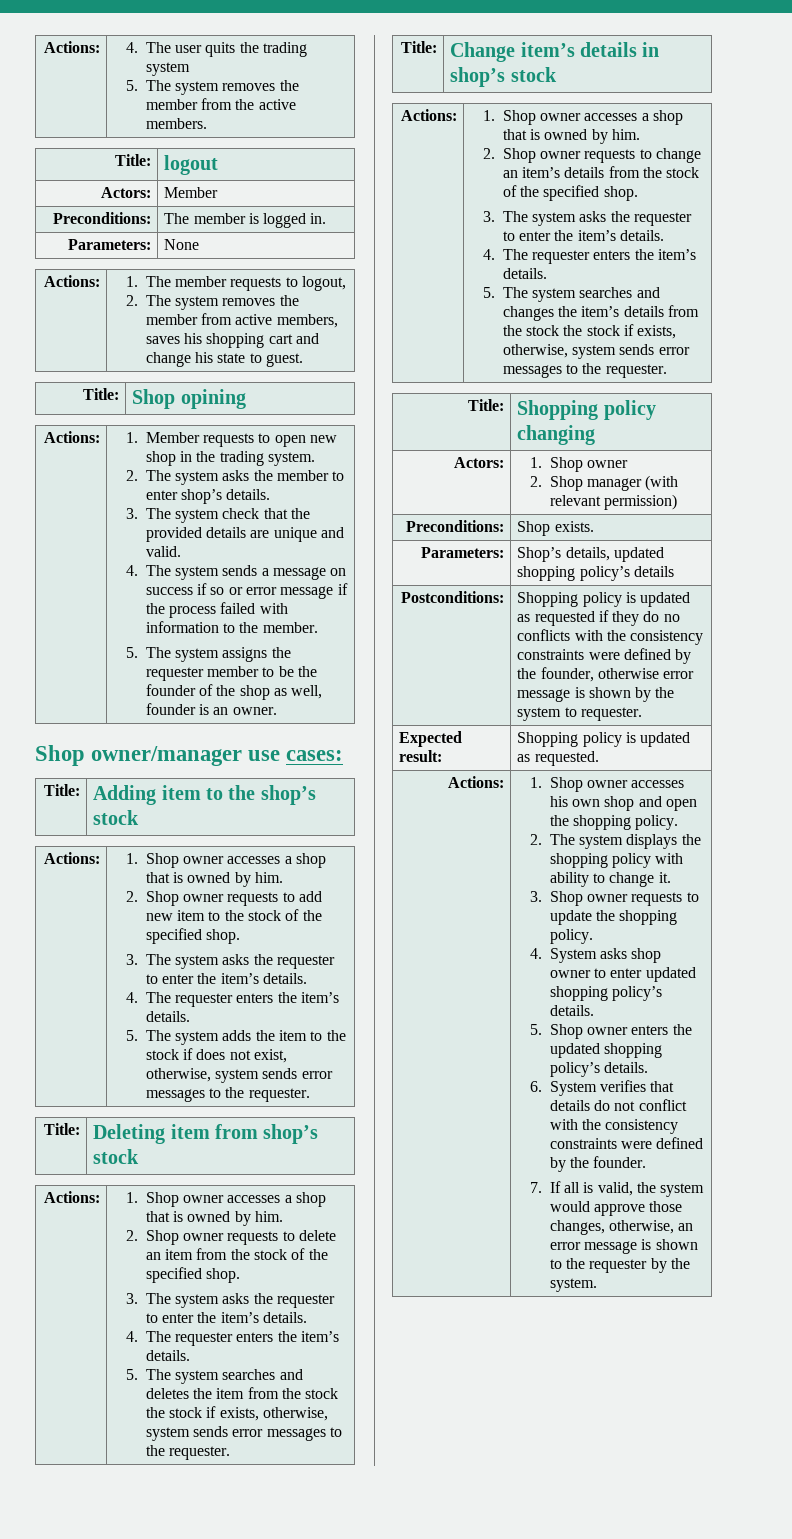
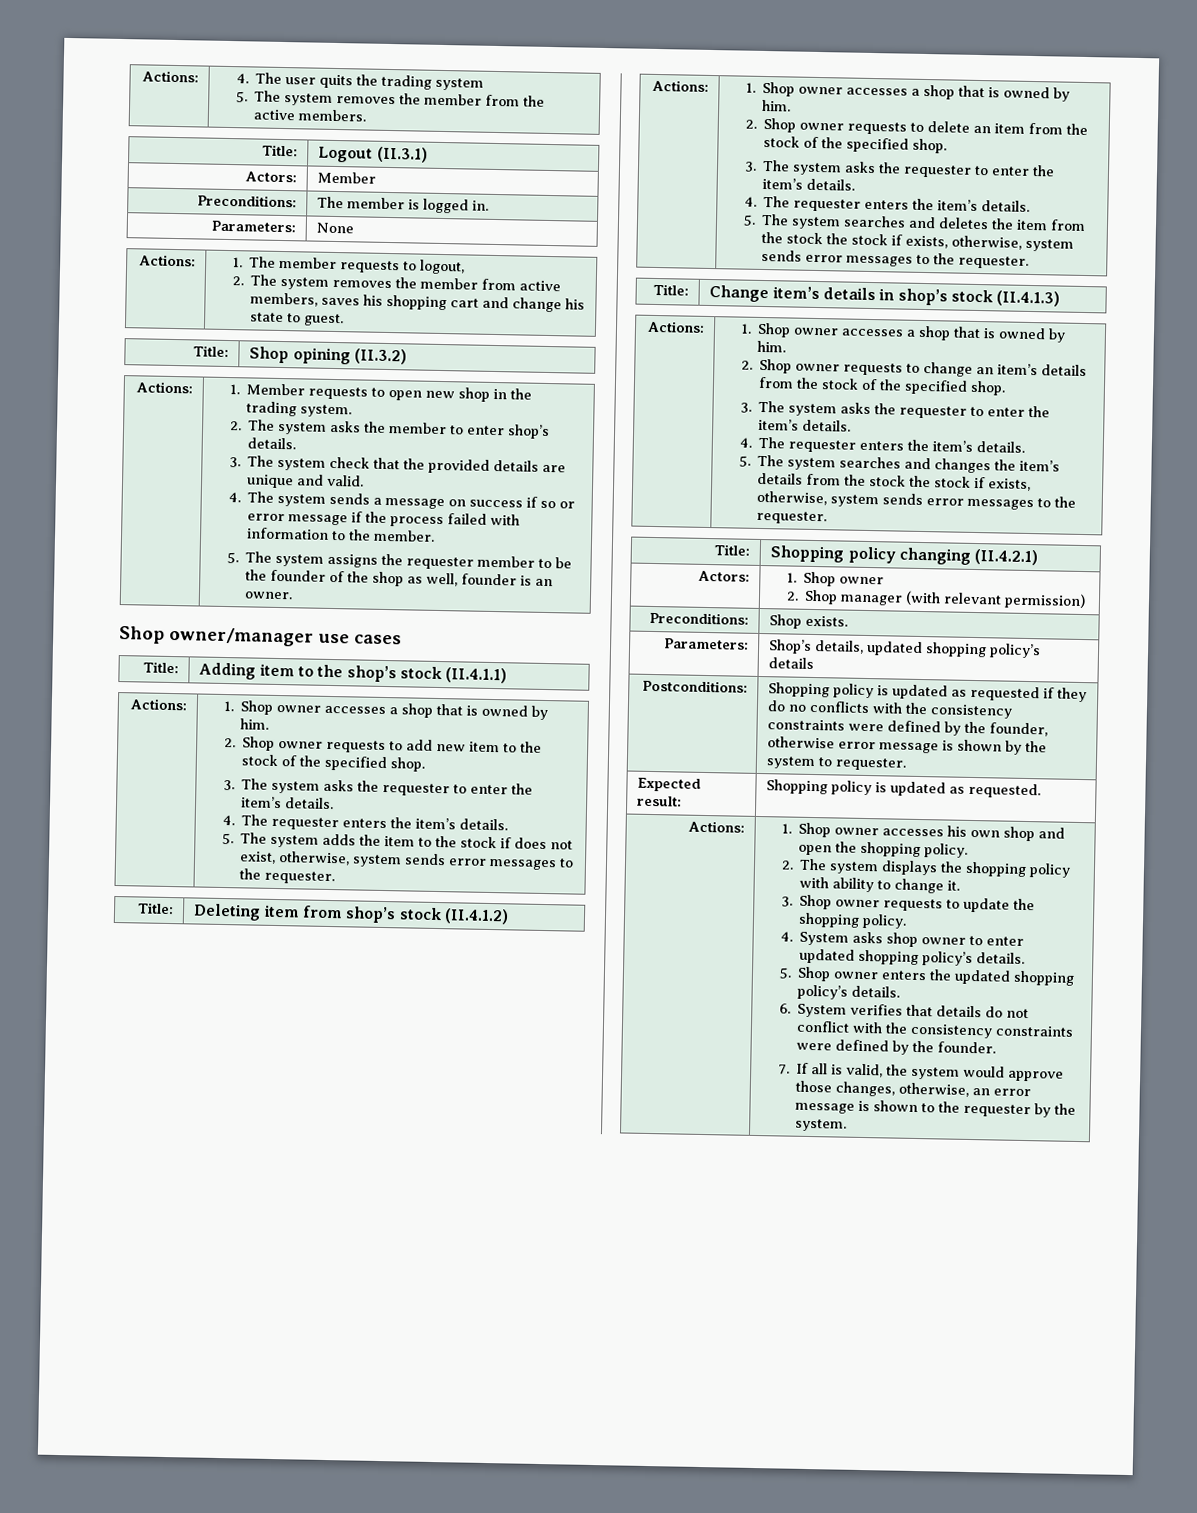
- Title: | logout
+ Title: | Logout (II.3.1)
- Title: | Shop opining
+ Title: | Shop opining (II.3.2)
- Shop owner/manager use cases:
+ Shop owner/manager use cases
- Title: | Adding item to the shop’s stock
+ Title: | Adding item to the shop’s stock (II.4.1.1)
- Title: | Deleting item from shop’s stock
+ Title: | Deleting item from shop’s stock (II.4.1.2)
- Title: | Change item’s details in shop’s stock
+ Title: | Change item’s details in shop’s stock (II.4.1.3)
- Title: | Shopping policy changing
+ Title: | Shopping policy changing (II.4.2.1)

